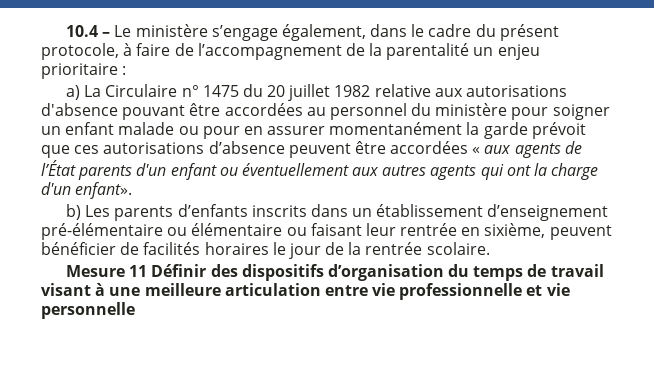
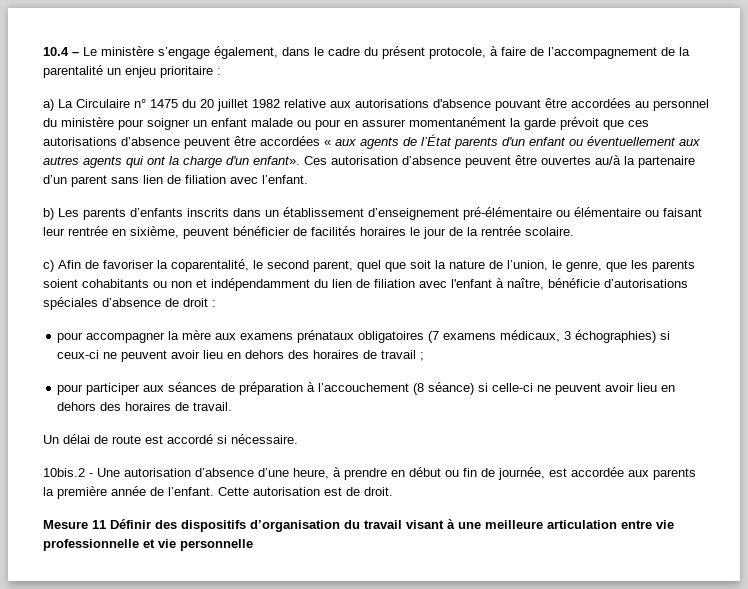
+ Ces autorisation d’absence peuvent être ouvertes au/à la partenaire d’un parent sans lien de filiation avec l’enfant.
+ c) Afin de favoriser la coparentalité, le second parent, quel que soit la nature de l’union, le genre, que les parents soient cohabitants ou non et indépendamment du lien de filiation avec l'enfant à naître, bénéficie d’autorisations spéciales d’absence de droit :
+ pour accompagner la mère aux examens prénataux obligatoires (7 examens médicaux, 3 échographies) si ceux-ci ne peuvent avoir lieu en dehors des horaires de travail ;
+ pour participer aux séances de préparation à l’accouchement (8 séance) si celle-ci ne peuvent avoir lieu en dehors des horaires de travail.
+ Un délai de route est accordé si nécessaire.
+ 10bis.2 - Une autorisation d’absence d’une heure, à prendre en début ou fin de journée, est accordée aux parents la première année de l’enfant. Cette autorisation est de droit.
- Mesure 11 Définir des dispositifs d’organisation du temps de travail visant à une meilleure articulation entre vie professionnelle et vie personnelle
+ Mesure 11 Définir des dispositifs d’organisation du travail visant à une meilleure articulation entre vie professionnelle et vie personnelle

